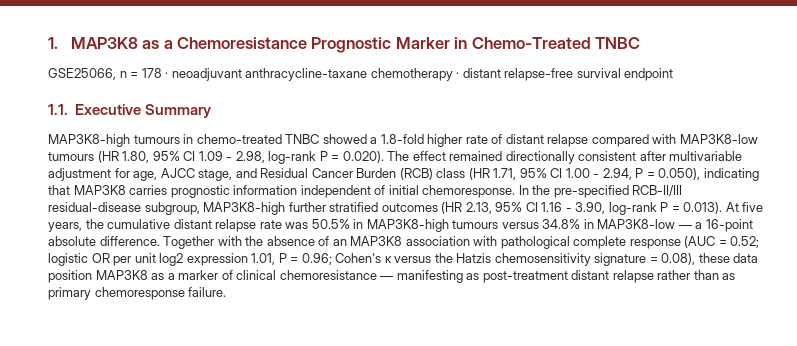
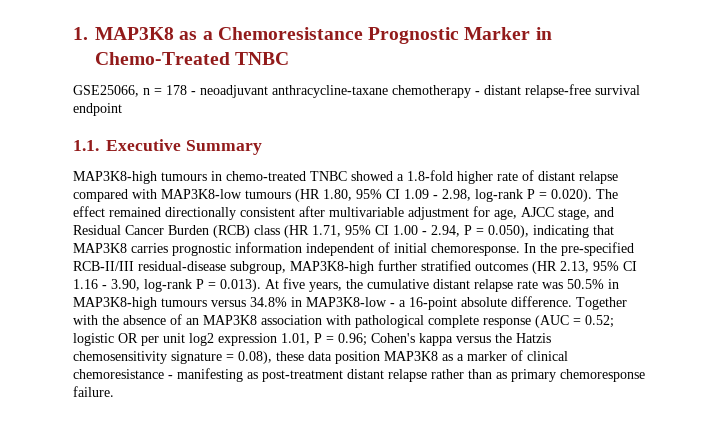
- GSE25066, n = 178 · neoadjuvant anthracycline-taxane chemotherapy · distant relapse-free survival endpoint
+ GSE25066, n = 178 - neoadjuvant anthracycline-taxane chemotherapy - distant relapse-free survival endpoint
- In the pre-specified RCB-II/III residual-disease subgroup, MAP3K8-high further stratified outcomes (HR 2.13, 95% CI 1.16 - 3.90, log-rank P = 0.013). At five years, the cumulative distant relapse rate was 50.5% in MAP3K8-high tumours versus 34.8% in MAP3K8-low — a 16-point absolute difference.
+ In the pre-specified RCB-II/III residual-disease subgroup, MAP3K8-high further stratified outcomes (HR 2.13, 95% CI 1.16 - 3.90, log-rank P = 0.013). At five years, the cumulative distant relapse rate was 50.5% in MAP3K8-high tumours versus 34.8% in MAP3K8-low - a 16-point absolute difference.
- Together with the absence of an MAP3K8 association with pathological complete response (AUC = 0.52; logistic OR per unit log2 expression 1.01, P = 0.96; Cohen's κ versus the Hatzis chemosensitivity signature = 0.08), these data position MAP3K8 as a marker of clinical chemoresistance — manifesting as post-treatment distant relapse rather than as primary chemoresponse failure.
+ Together with the absence of an MAP3K8 association with pathological complete response (AUC = 0.52; logistic OR per unit log2 expression 1.01, P = 0.96; Cohen's kappa versus the Hatzis chemosensitivity signature = 0.08), these data position MAP3K8 as a marker of clinical chemoresistance - manifesting as post-treatment distant relapse rather than as primary chemoresponse failure.

